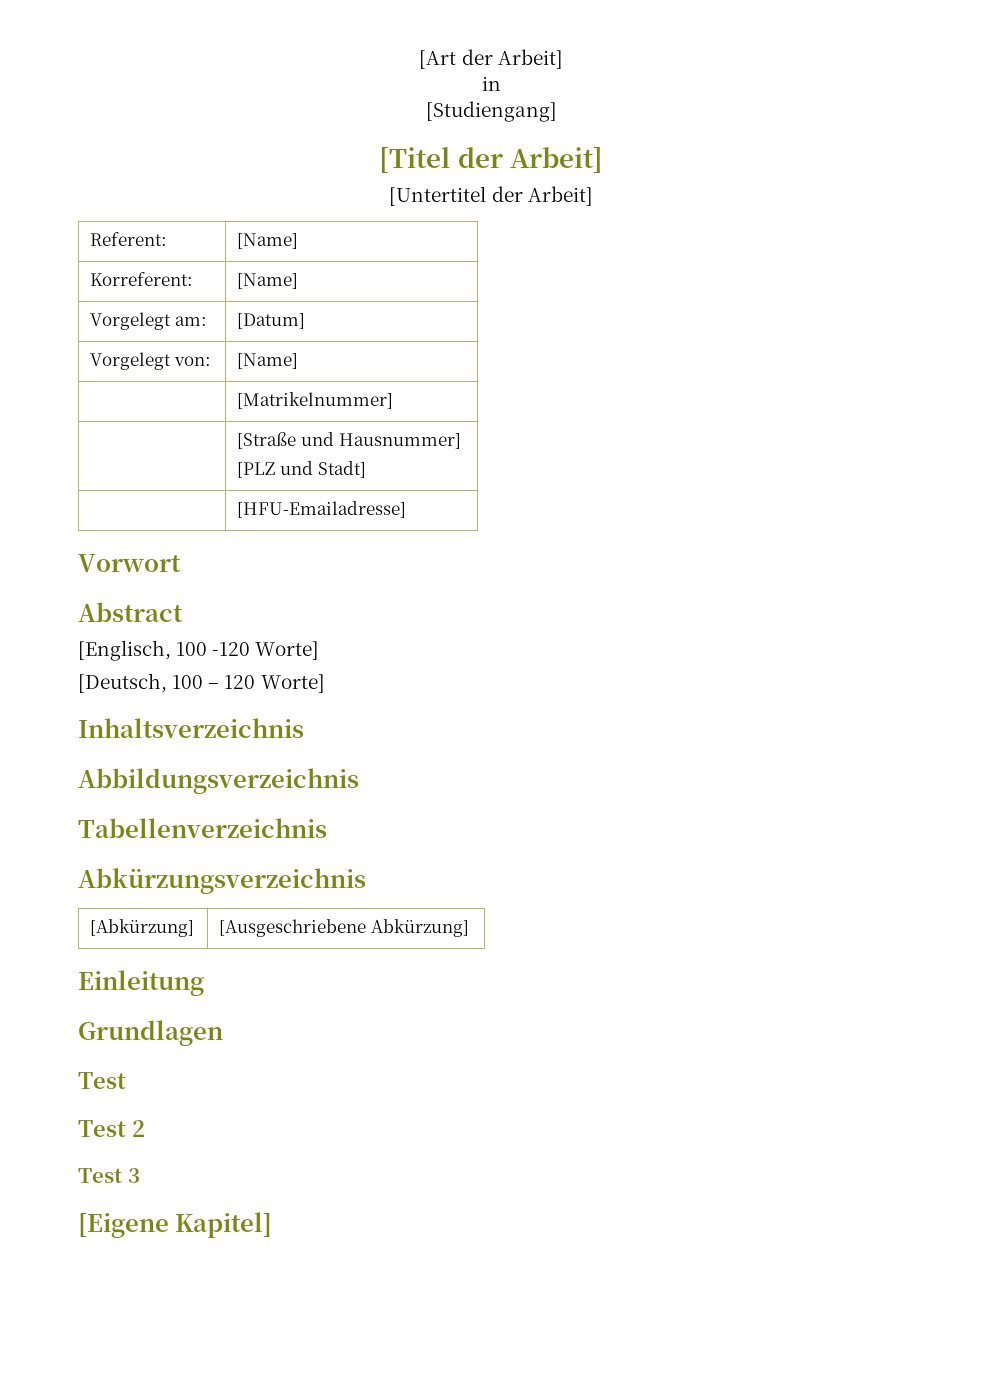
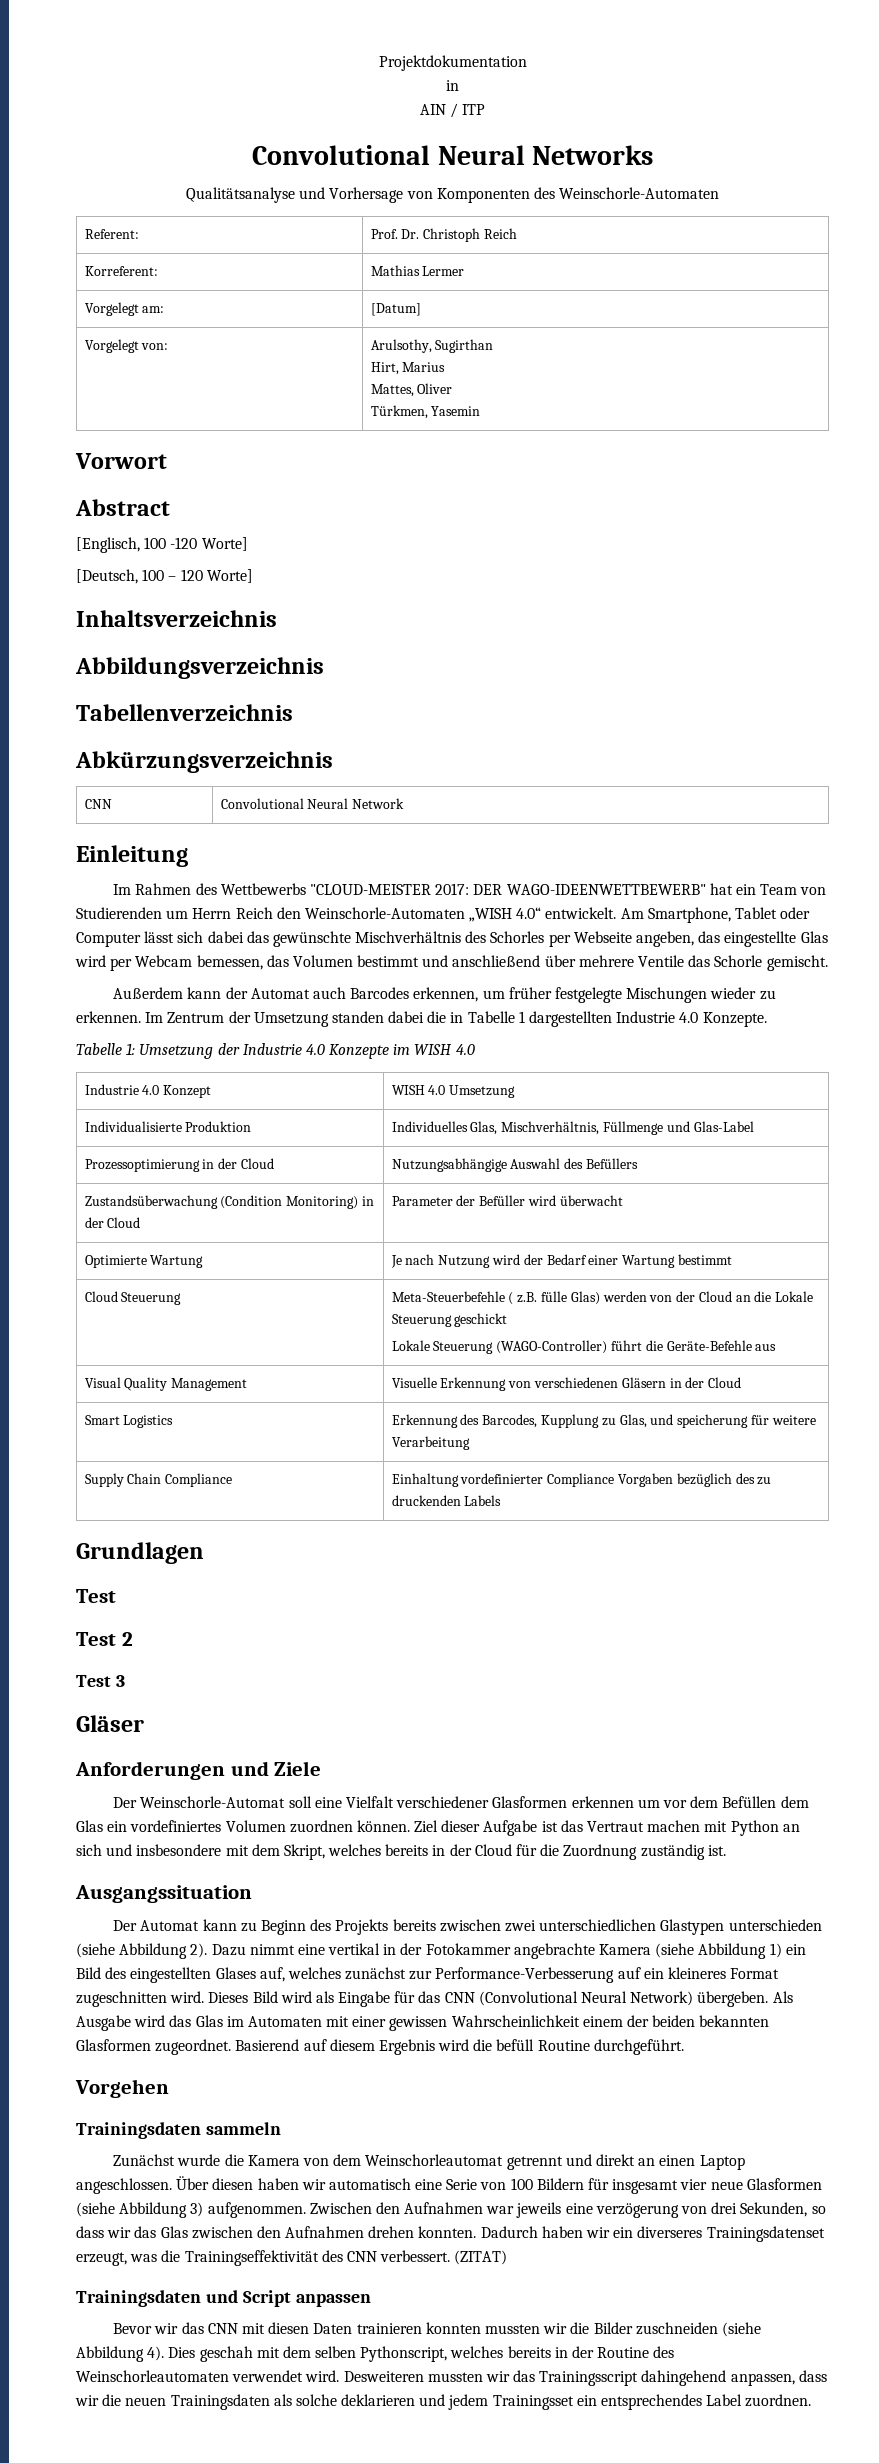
- [Art der Arbeit]
+ Projektdokumentation
  in
- [Studiengang]
- [Titel der Arbeit]
- [Untertitel der Arbeit]
- Referent: | [Name]
+ AIN / ITP
+ Convolutional Neural Networks
+ Qualitätsanalyse und Vorhersage von Komponenten des Weinschorle-Automaten
+ Referent: | Prof. Dr. Christoph Reich
- Korreferent: | [Name]
+ Korreferent: | Mathias Lermer
- Vorgelegt von: | [Name]
- | [Matrikelnummer]
- | [Straße und Hausnummer]
- [PLZ und Stadt]
- | [HFU-Emailadresse]
+ Vorgelegt von: | Arulsothy, Sugirthan
+ Hirt, Marius
+ Mattes, Oliver
+ Türkmen, Yasemin
- [Abkürzung] | [Ausgeschriebene Abkürzung]
+ CNN | Convolutional Neural Network
  Einleitung
+ Im Rahmen des Wettbewerbs "CLOUD-MEISTER 2017: DER WAGO-IDEENWETTBEWERB" hat ein Team von Studierenden um Herrn Reich den Weinschorle-Automaten „WISH 4.0“ entwickelt. Am Smartphone, Tablet oder Computer lässt sich dabei das gewünschte Mischverhältnis des Schorles per Webseite angeben, das eingestellte Glas wird per Webcam bemessen, das Volumen bestimmt und anschließend über mehrere Ventile das Schorle gemischt.
+ Außerdem kann der Automat auch Barcodes erkennen, um früher festgelegte Mischungen wieder zu erkennen. Im Zentrum der Umsetzung standen dabei die in Tabelle 1 dargestellten Industrie 4.0 Konzepte.
+ Tabelle 1: Umsetzung der Industrie 4.0 Konzepte im WISH 4.0
+ Industrie 4.0 Konzept | WISH 4.0 Umsetzung
+ Individualisierte Produktion | Individuelles Glas, Mischverhältnis, Füllmenge und Glas-Label
+ Prozessoptimierung in der Cloud | Nutzungsabhängige Auswahl des Befüllers
+ Zustandsüberwachung (Condition Monitoring) in der Cloud | Parameter der Befüller wird überwacht
+ Optimierte Wartung | Je nach Nutzung wird der Bedarf einer Wartung bestimmt
+ Cloud Steuerung | Meta-Steuerbefehle ( z.B. fülle Glas) werden von der Cloud an die Lokale Steuerung geschickt
+ Lokale Steuerung (WAGO-Controller) führt die Geräte-Befehle aus
+ Visual Quality Management | Visuelle Erkennung von verschiedenen Gläsern in der Cloud
+ Smart Logistics | Erkennung des Barcodes, Kupplung zu Glas, und speicherung für weitere Verarbeitung
+ Supply Chain Compliance | Einhaltung vordefinierter Compliance Vorgaben bezüglich des zu druckenden Labels
- [Eigene Kapitel]
+ Gläser
+ Anforderungen und Ziele
+ Der Weinschorle-Automat soll eine Vielfalt verschiedener Glasformen erkennen um vor dem Befüllen dem Glas ein vordefiniertes Volumen zuordnen können. Ziel dieser Aufgabe ist das Vertraut machen mit Python an sich und insbesondere mit dem Skript, welches bereits in der Cloud für die Zuordnung zuständig ist.
+ Ausgangssituation
+ Der Automat kann zu Beginn des Projekts bereits zwischen zwei unterschiedlichen Glastypen unterschieden (siehe Abbildung 2). Dazu nimmt eine vertikal in der Fotokammer angebrachte Kamera (siehe Abbildung 1) ein Bild des eingestellten Glases auf, welches zunächst zur Performance-Verbesserung auf ein kleineres Format zugeschnitten wird. Dieses Bild wird als Eingabe für das CNN (Convolutional Neural Network) übergeben. Als Ausgabe wird das Glas im Automaten mit einer gewissen Wahrscheinlichkeit einem der beiden bekannten Glasformen zugeordnet. Basierend auf diesem Ergebnis wird die befüll Routine durchgeführt.
+ Vorgehen
+ Trainingsdaten sammeln
+ Zunächst wurde die Kamera von dem Weinschorleautomat getrennt und direkt an einen Laptop angeschlossen. Über diesen haben wir automatisch eine Serie von 100 Bildern für insgesamt vier neue Glasformen (siehe Abbildung 3) aufgenommen. Zwischen den Aufnahmen war jeweils eine verzögerung von drei Sekunden, so dass wir das Glas zwischen den Aufnahmen drehen konnten. Dadurch haben wir ein diverseres Trainingsdatenset erzeugt, was die Trainingseffektivität des CNN verbessert. (ZITAT)
+ Trainingsdaten und Script anpassen
+ Bevor wir das CNN mit diesen Daten trainieren konnten mussten wir die Bilder zuschneiden (siehe Abbildung 4). Dies geschah mit dem selben Pythonscript, welches bereits in der Routine des Weinschorleautomaten verwendet wird. Desweiteren mussten wir das Trainingsscript dahingehend anpassen, dass wir die neuen Trainingsdaten als solche deklarieren und jedem Trainingsset ein entsprechendes Label zuordnen.

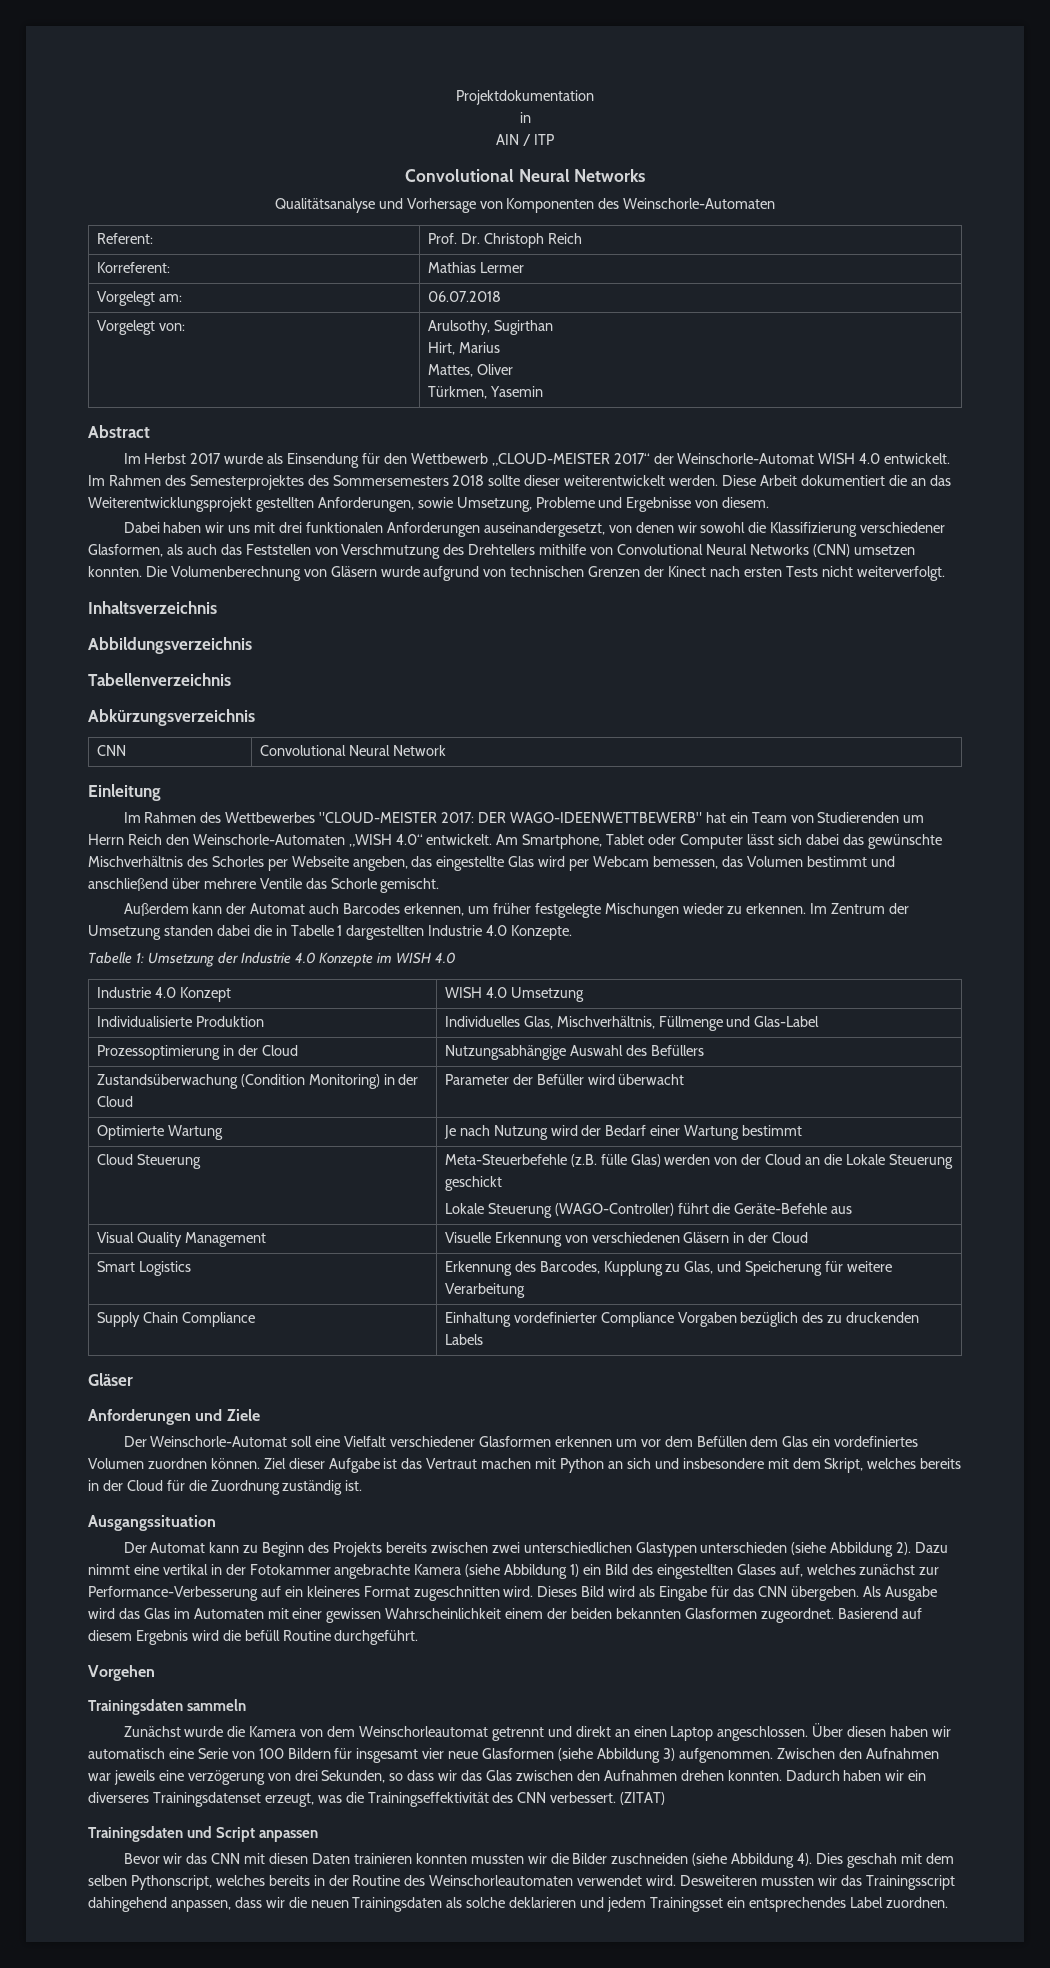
- Vorgelegt am: | [Datum]
+ Vorgelegt am: | 06.07.2018
- Vorwort
- [Englisch, 100 -120 Worte]
- [Deutsch, 100 – 120 Worte]
+ Im Herbst 2017 wurde als Einsendung für den Wettbewerb „CLOUD-MEISTER 2017“ der Weinschorle-Automat WISH 4.0 entwickelt. Im Rahmen des Semesterprojektes des Sommersemesters 2018 sollte dieser weiterentwickelt werden. Diese Arbeit dokumentiert die an das Weiterentwicklungsprojekt gestellten Anforderungen, sowie Umsetzung, Probleme und Ergebnisse von diesem.
+ Dabei haben wir uns mit drei funktionalen Anforderungen auseinandergesetzt, von denen wir sowohl die Klassifizierung verschiedener Glasformen, als auch das Feststellen von Verschmutzung des Drehtellers mithilfe von Convolutional Neural Networks (CNN) umsetzen konnten. Die Volumenberechnung von Gläsern wurde aufgrund von technischen Grenzen der Kinect nach ersten Tests nicht weiterverfolgt.
- Im Rahmen des Wettbewerbs "CLOUD-MEISTER 2017: DER WAGO-IDEENWETTBEWERB" hat ein Team von Studierenden um Herrn Reich den Weinschorle-Automaten „WISH 4.0“ entwickelt.
+ Im Rahmen des Wettbewerbes "CLOUD-MEISTER 2017: DER WAGO-IDEENWETTBEWERB" hat ein Team von Studierenden um Herrn Reich den Weinschorle-Automaten „WISH 4.0“ entwickelt.
- Cloud Steuerung | Meta-Steuerbefehle ( z.B. fülle Glas) werden von der Cloud an die Lokale Steuerung geschickt
+ Cloud Steuerung | Meta-Steuerbefehle (z.B. fülle Glas) werden von der Cloud an die Lokale Steuerung geschickt
- Smart Logistics | Erkennung des Barcodes, Kupplung zu Glas, und speicherung für weitere Verarbeitung
+ Smart Logistics | Erkennung des Barcodes, Kupplung zu Glas, und Speicherung für weitere Verarbeitung
- Grundlagen
- Test
- Test 2
- Test 3
- Dieses Bild wird als Eingabe für das CNN (Convolutional Neural Network) übergeben.
+ Dieses Bild wird als Eingabe für das CNN übergeben.

